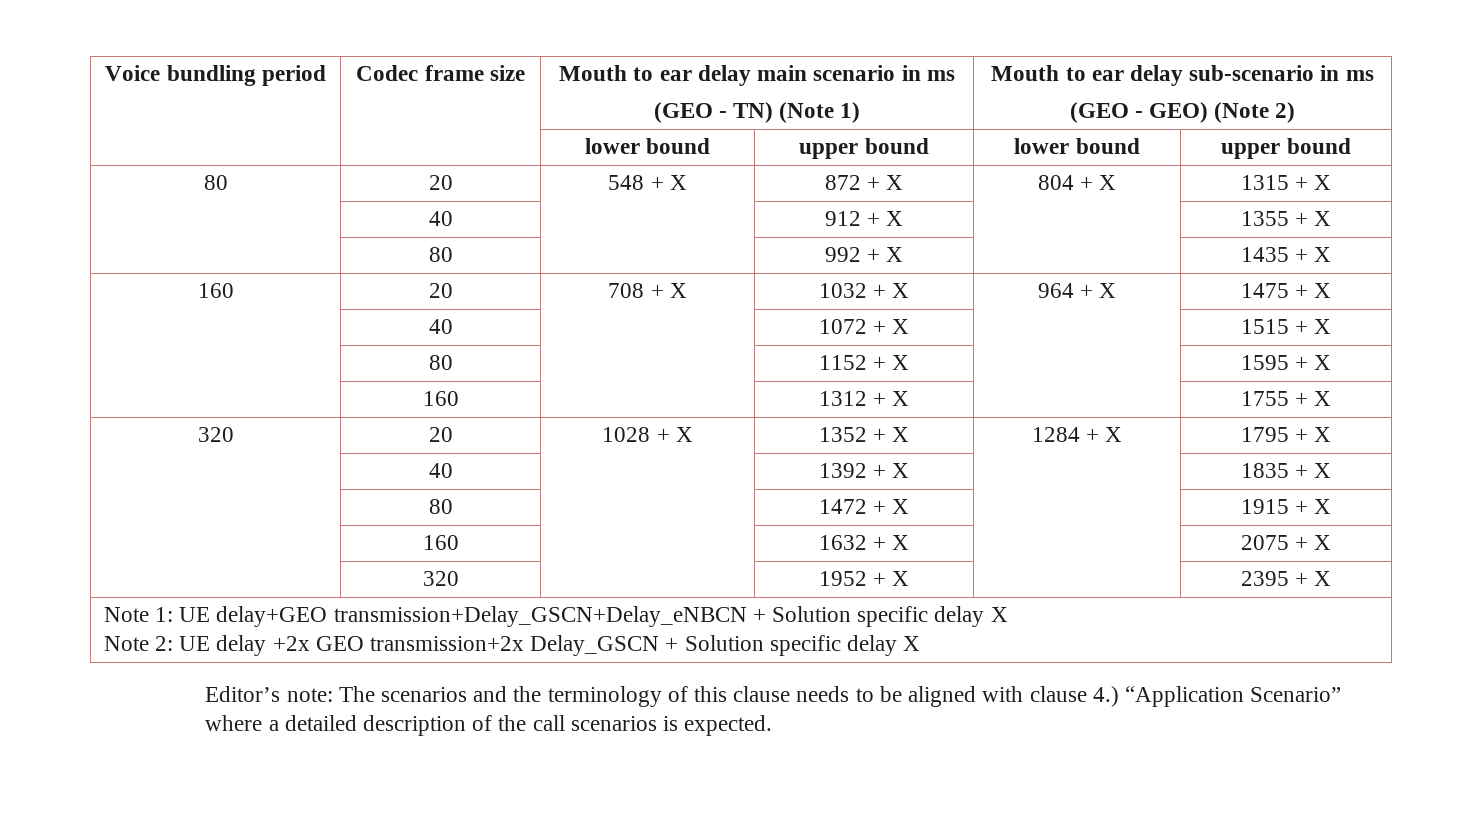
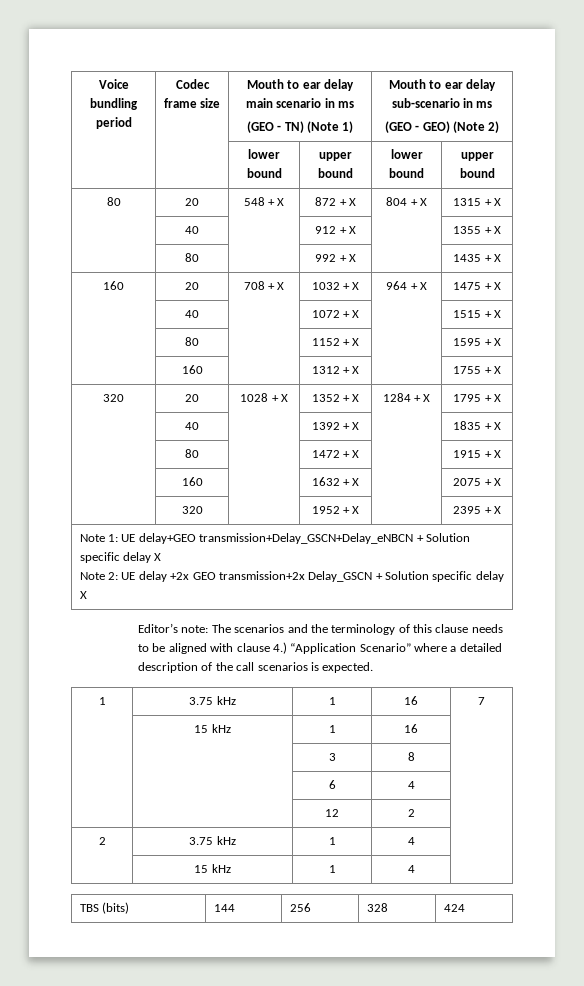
+ 1 | 3.75 kHz | 1 | 16 | 7
+ | 15 kHz | 1 | 16 |
+ | | 3 | 8 |
+ | | 6 | 4 |
+ | | 12 | 2 |
+ 2 | 3.75 kHz | 1 | 4 |
+ | 15 kHz | 1 | 4 |
+ TBS (bits) | 144 | 256 | 328 | 424

